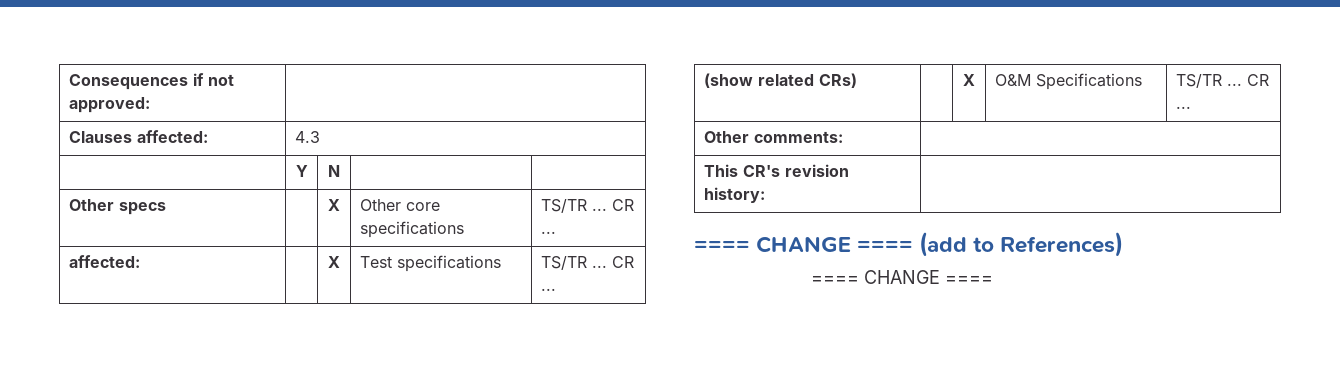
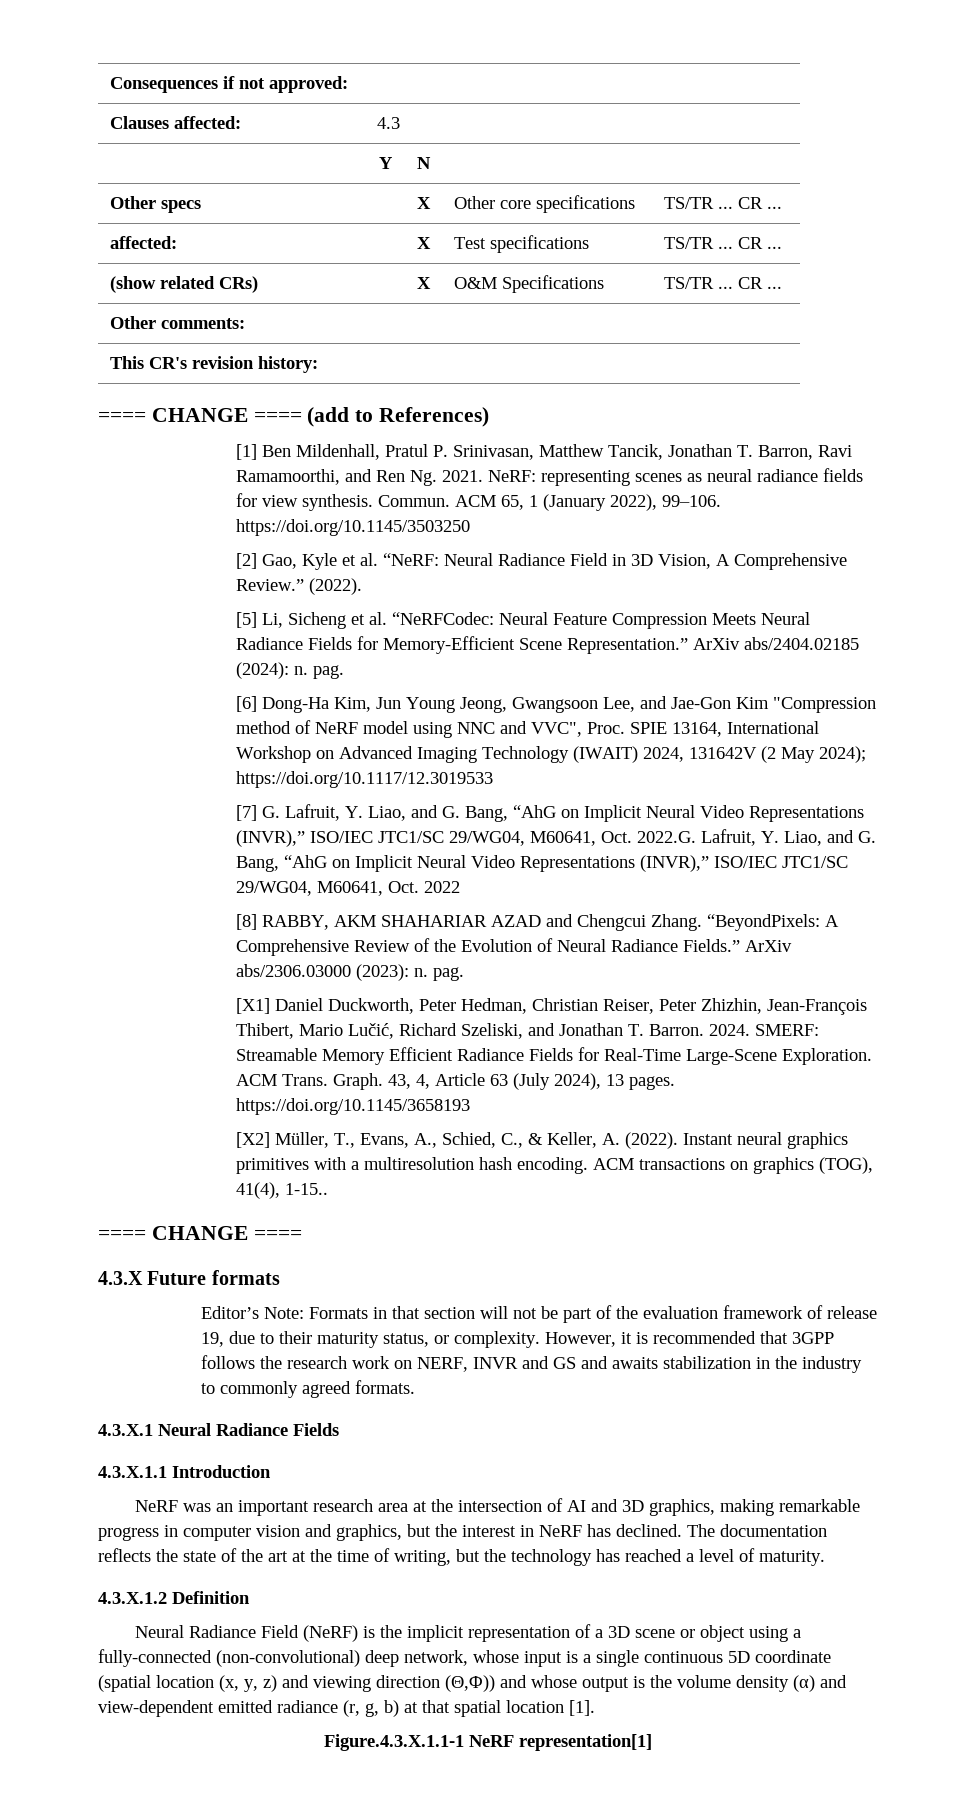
  ==== CHANGE ==== (add to References)
+ [1] Ben Mildenhall, Pratul P. Srinivasan, Matthew Tancik, Jonathan T. Barron, Ravi Ramamoorthi, and Ren Ng. 2021. NeRF: representing scenes as neural radiance fields for view synthesis. Commun. ACM 65, 1 (January 2022), 99–106. https://doi.org/10.1145/3503250
+ [2] Gao, Kyle et al. “NeRF: Neural Radiance Field in 3D Vision, A Comprehensive Review.” (2022).
+ [5] Li, Sicheng et al. “NeRFCodec: Neural Feature Compression Meets Neural Radiance Fields for Memory-Efficient Scene Representation.” ArXiv abs/2404.02185 (2024): n. pag.
+ [6] Dong-Ha Kim, Jun Young Jeong, Gwangsoon Lee, and Jae-Gon Kim "Compression method of NeRF model using NNC and VVC", Proc. SPIE 13164, International Workshop on Advanced Imaging Technology (IWAIT) 2024, 131642V (2 May 2024); https://doi.org/10.1117/12.3019533
+ [7] G. Lafruit, Y. Liao, and G. Bang, “AhG on Implicit Neural Video Representations (INVR),” ISO/IEC JTC1/SC 29/WG04, M60641, Oct. 2022.G. Lafruit, Y. Liao, and G. Bang, “AhG on Implicit Neural Video Representations (INVR),” ISO/IEC JTC1/SC 29/WG04, M60641, Oct. 2022
+ [8] RABBY, AKM SHAHARIAR AZAD and Chengcui Zhang. “BeyondPixels: A Comprehensive Review of the Evolution of Neural Radiance Fields.” ArXiv abs/2306.03000 (2023): n. pag.
+ [X1] Daniel Duckworth, Peter Hedman, Christian Reiser, Peter Zhizhin, Jean-François Thibert, Mario Lučić, Richard Szeliski, and Jonathan T. Barron. 2024. SMERF: Streamable Memory Efficient Radiance Fields for Real-Time Large-Scene Exploration. ACM Trans. Graph. 43, 4, Article 63 (July 2024), 13 pages. https://doi.org/10.1145/3658193
+ [X2] Müller, T., Evans, A., Schied, C., & Keller, A. (2022). Instant neural graphics primitives with a multiresolution hash encoding. ACM transactions on graphics (TOG), 41(4), 1-15..
  ==== CHANGE ====
+ 4.3.X Future formats
+ Editor’s Note: Formats in that section will not be part of the evaluation framework of release 19, due to their maturity status, or complexity. However, it is recommended that 3GPP follows the research work on NERF, INVR and GS and awaits stabilization in the industry to commonly agreed formats.
+ 4.3.X.1 Neural Radiance Fields
+ 4.3.X.1.1 Introduction
+ NeRF was an important research area at the intersection of AI and 3D graphics, making remarkable progress in computer vision and graphics, but the interest in NeRF has declined. The documentation reflects the state of the art at the time of writing, but the technology has reached a level of maturity.
+ 4.3.X.1.2 Definition
+ Neural Radiance Field (NeRF) is the implicit representation of a 3D scene or object using a fully-connected (non-convolutional) deep network, whose input is a single continuous 5D coordinate (spatial location (x, y, z) and viewing direction (Θ,Φ)) and whose output is the volume density (α) and view-dependent emitted radiance (r, g, b) at that spatial location [1].
+ Figure.4.3.X.1.1-1 NeRF representation[1]

